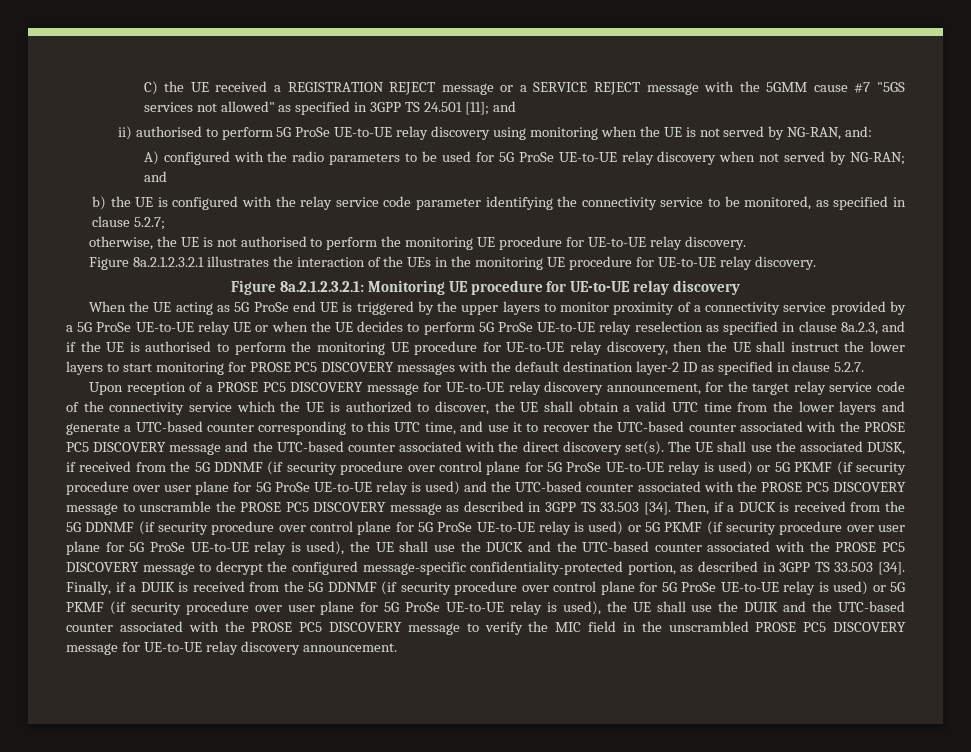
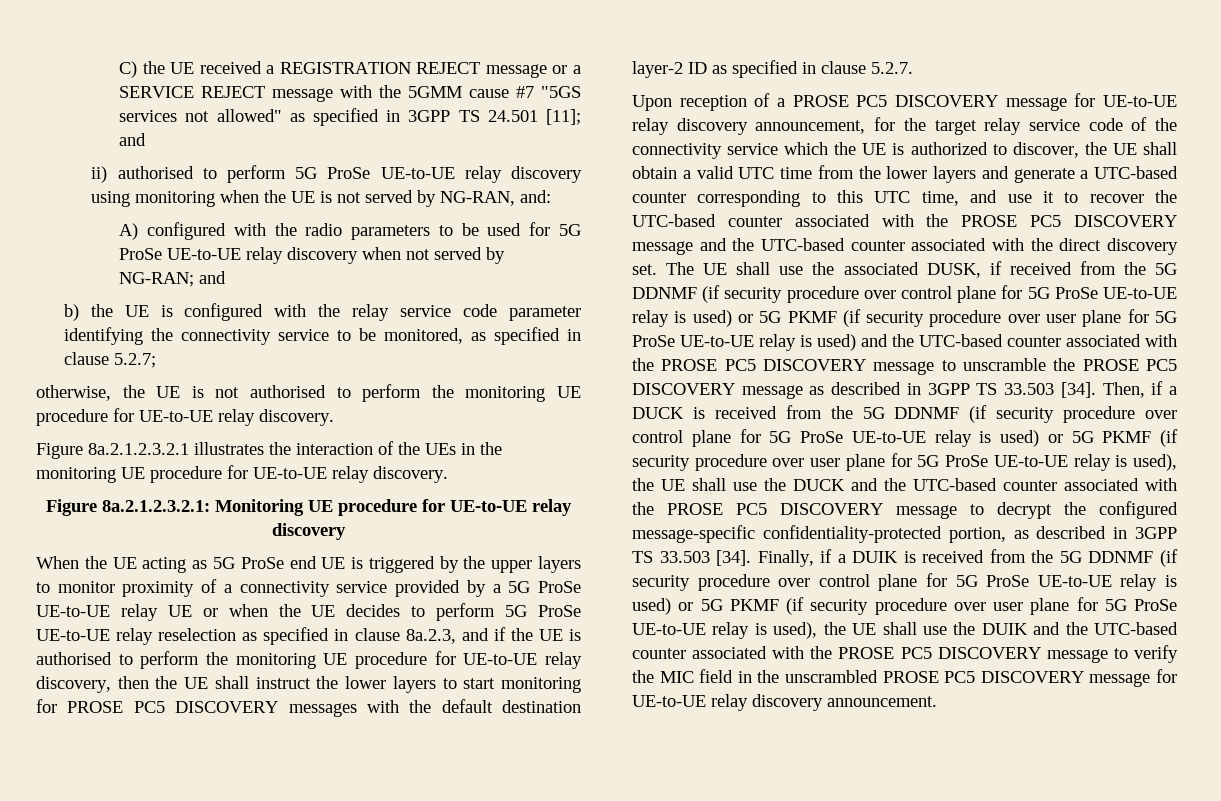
- Upon reception of a PROSE PC5 DISCOVERY message for UE-to-UE relay discovery announcement, for the target relay service code of the connectivity service which the UE is authorized to discover, the UE shall obtain a valid UTC time from the lower layers and generate a UTC-based counter corresponding to this UTC time, and use it to recover the UTC-based counter associated with the PROSE PC5 DISCOVERY message and the UTC-based counter associated with the direct discovery set(s).
+ Upon reception of a PROSE PC5 DISCOVERY message for UE-to-UE relay discovery announcement, for the target relay service code of the connectivity service which the UE is authorized to discover, the UE shall obtain a valid UTC time from the lower layers and generate a UTC-based counter corresponding to this UTC time, and use it to recover the UTC-based counter associated with the PROSE PC5 DISCOVERY message and the UTC-based counter associated with the direct discovery set.

